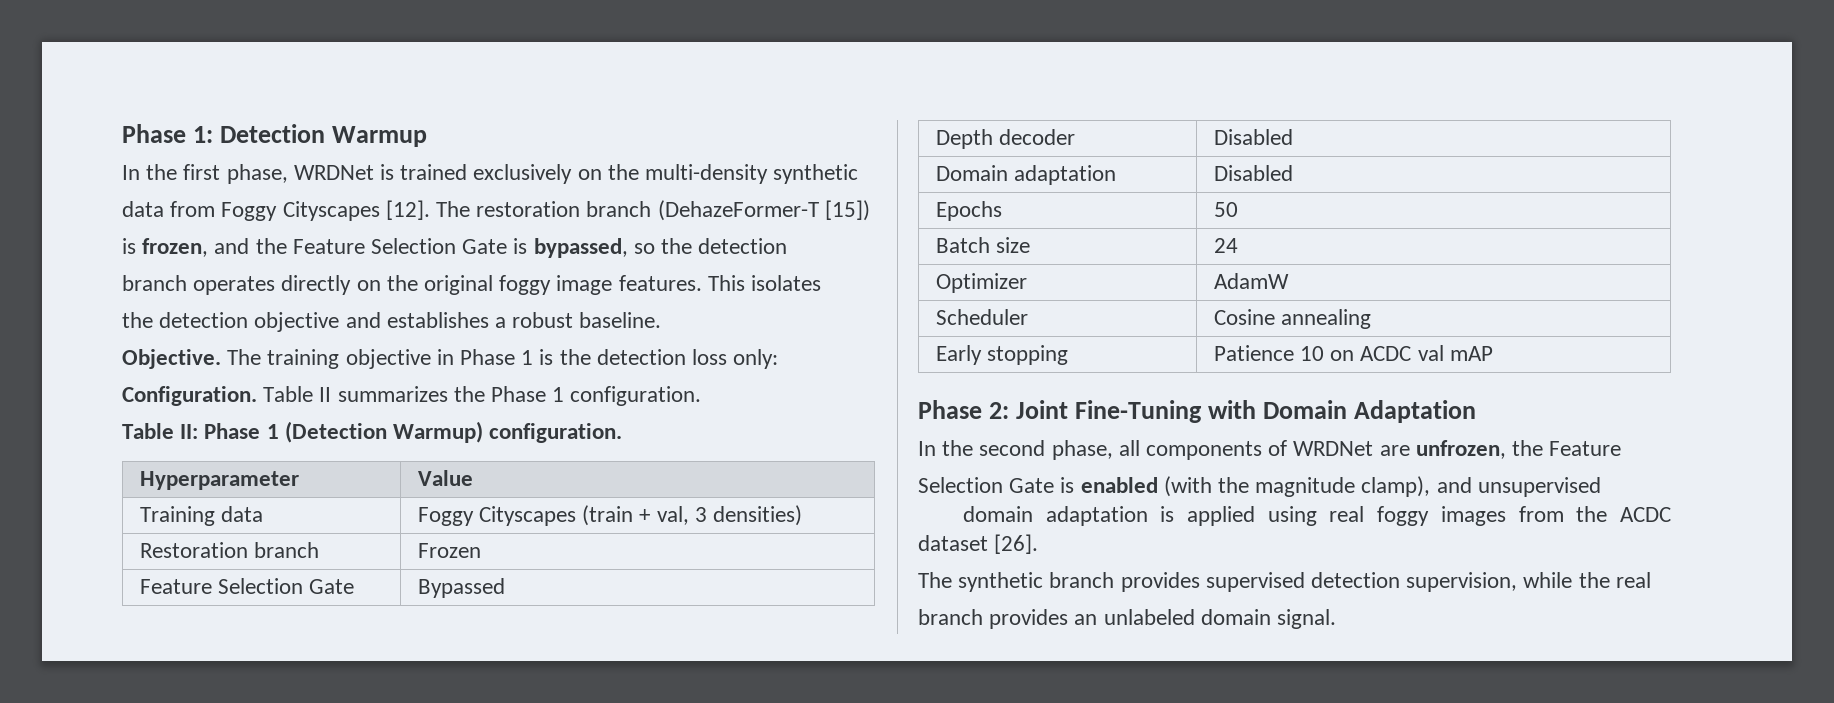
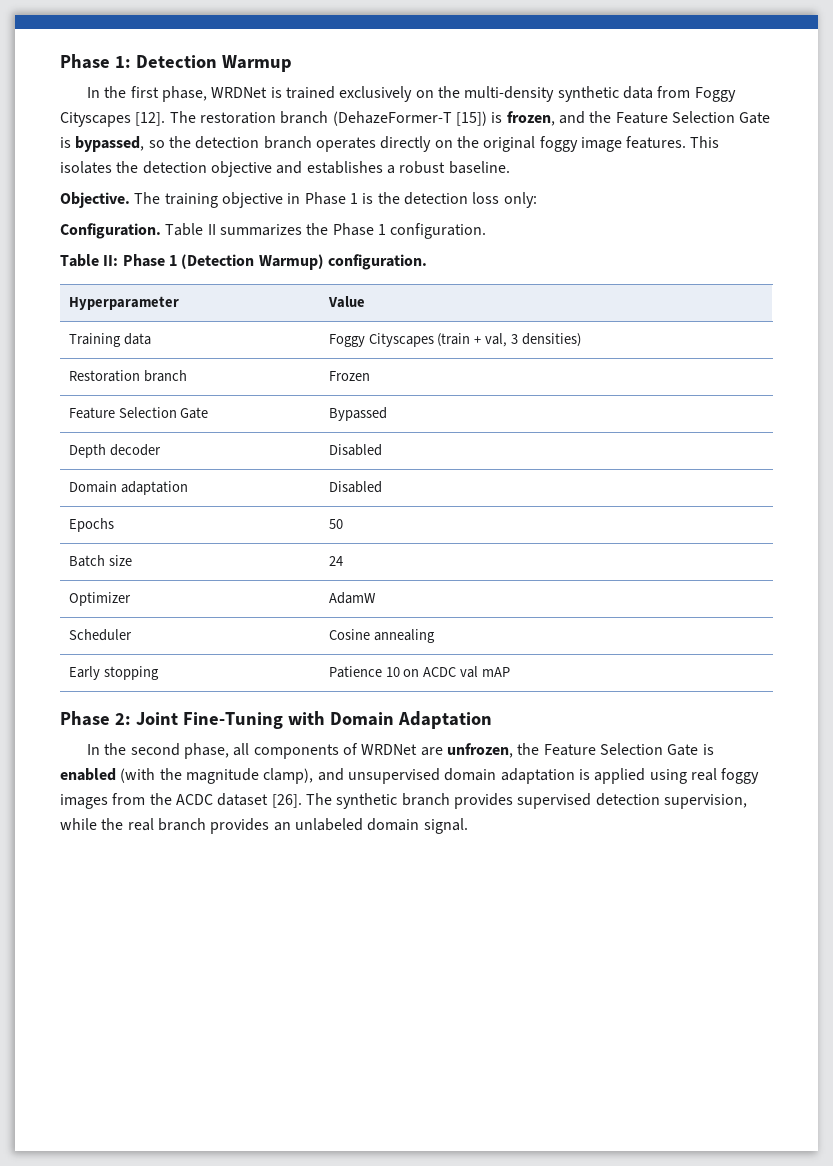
- In the first phase, WRDNet is trained exclusively on the multi-density synthetic
- data from Foggy Cityscapes [12].
+ In the first phase, WRDNet is trained exclusively on the multi-density synthetic data from Foggy Cityscapes [12].
- The restoration branch (DehazeFormer-T [15])
- is frozen, and the Feature Selection Gate is bypassed, so the detection
- branch operates directly on the original foggy image features.
+ The restoration branch (DehazeFormer-T [15]) is frozen, and the Feature Selection Gate is bypassed, so the detection branch operates directly on the original foggy image features.
- This isolates
- the detection objective and establishes a robust baseline.
+ This isolates the detection objective and establishes a robust baseline.
- In the second phase, all components of WRDNet are unfrozen, the Feature
- Selection Gate is enabled (with the magnitude clamp), and unsupervised
- domain adaptation is applied using real foggy images from the ACDC dataset [26].
- The synthetic branch provides supervised detection supervision, while the real
- branch provides an unlabeled domain signal.
+ In the second phase, all components of WRDNet are unfrozen, the Feature Selection Gate is enabled (with the magnitude clamp), and unsupervised domain adaptation is applied using real foggy images from the ACDC dataset [26]. The synthetic branch provides supervised detection supervision, while the real branch provides an unlabeled domain signal.

